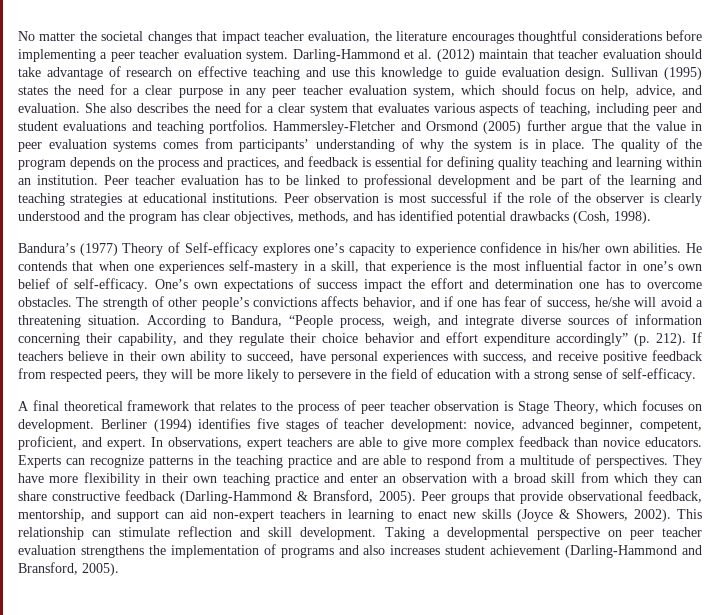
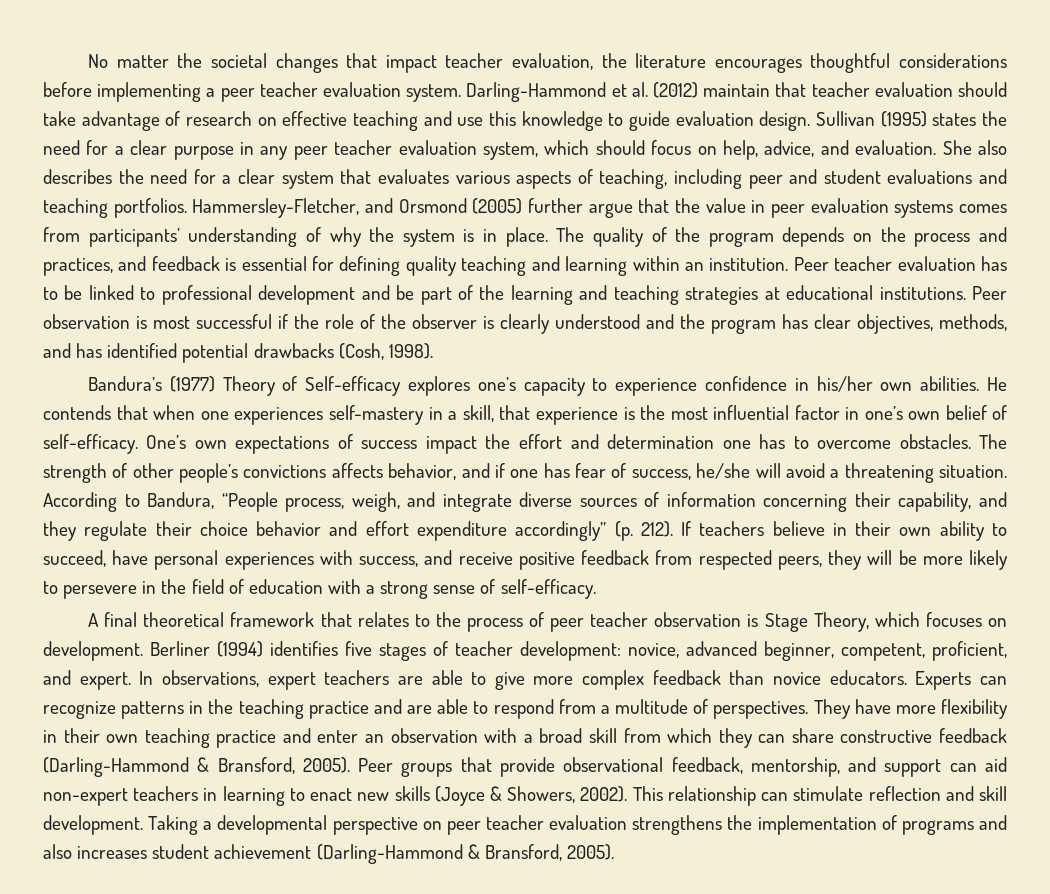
- Hammersley-Fletcher and Orsmond (2005) further argue that the value in peer evaluation systems comes from participants’ understanding of why the system is in place.
+ Hammersley-Fletcher, and Orsmond (2005) further argue that the value in peer evaluation systems comes from participants’ understanding of why the system is in place.
- Taking a developmental perspective on peer teacher evaluation strengthens the implementation of programs and also increases student achievement (Darling-Hammond and Bransford, 2005).
+ Taking a developmental perspective on peer teacher evaluation strengthens the implementation of programs and also increases student achievement (Darling-Hammond & Bransford, 2005).

